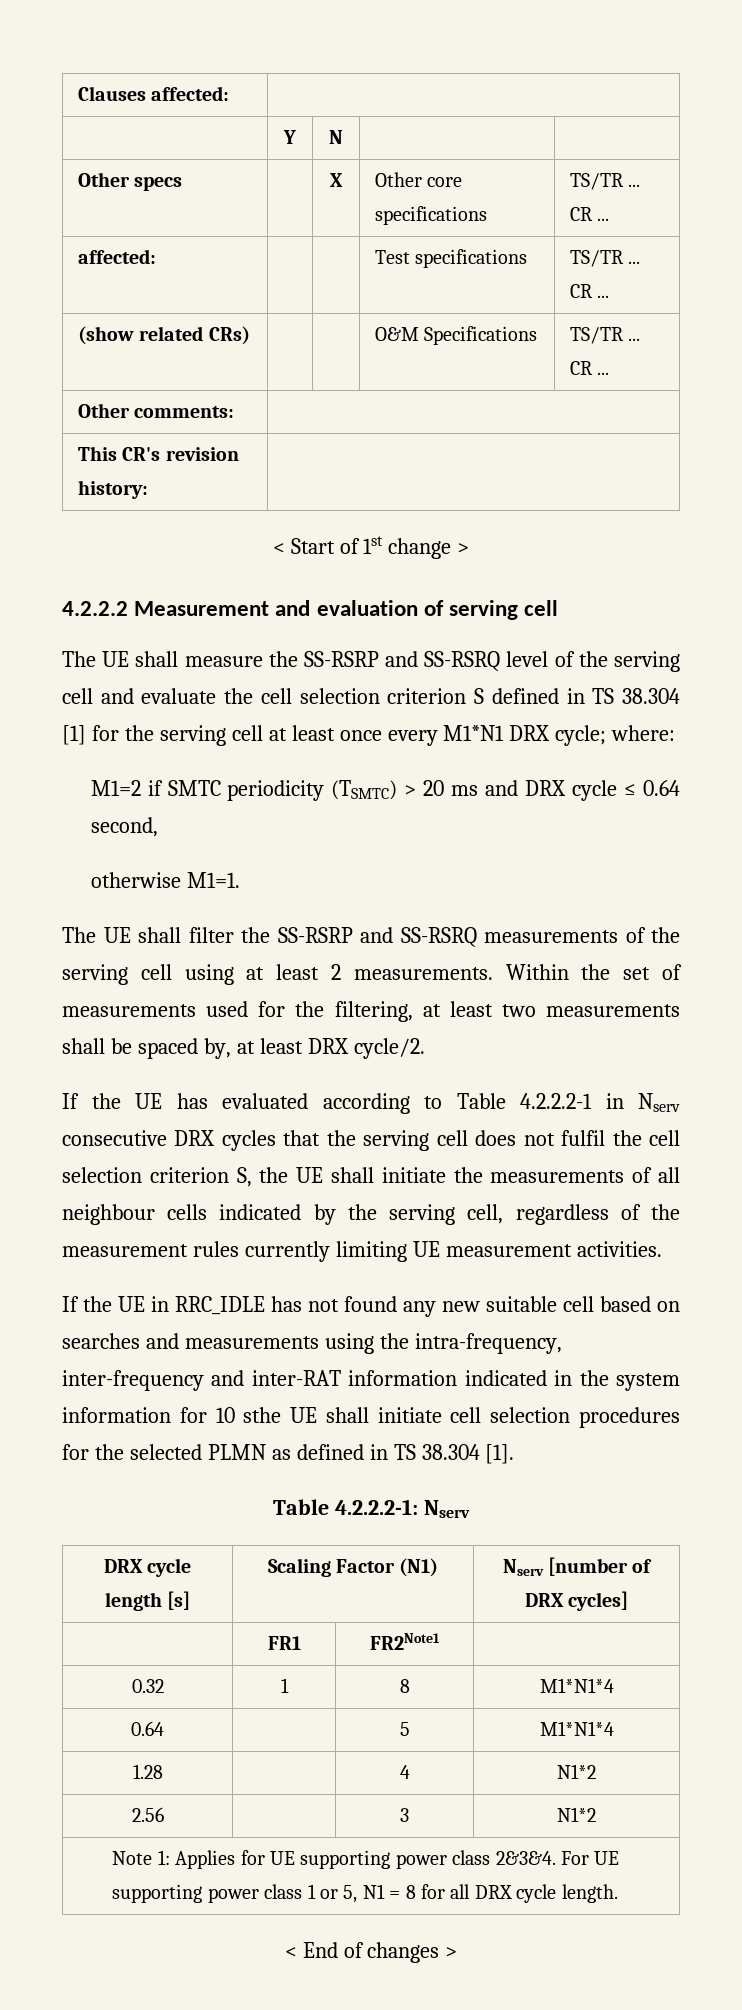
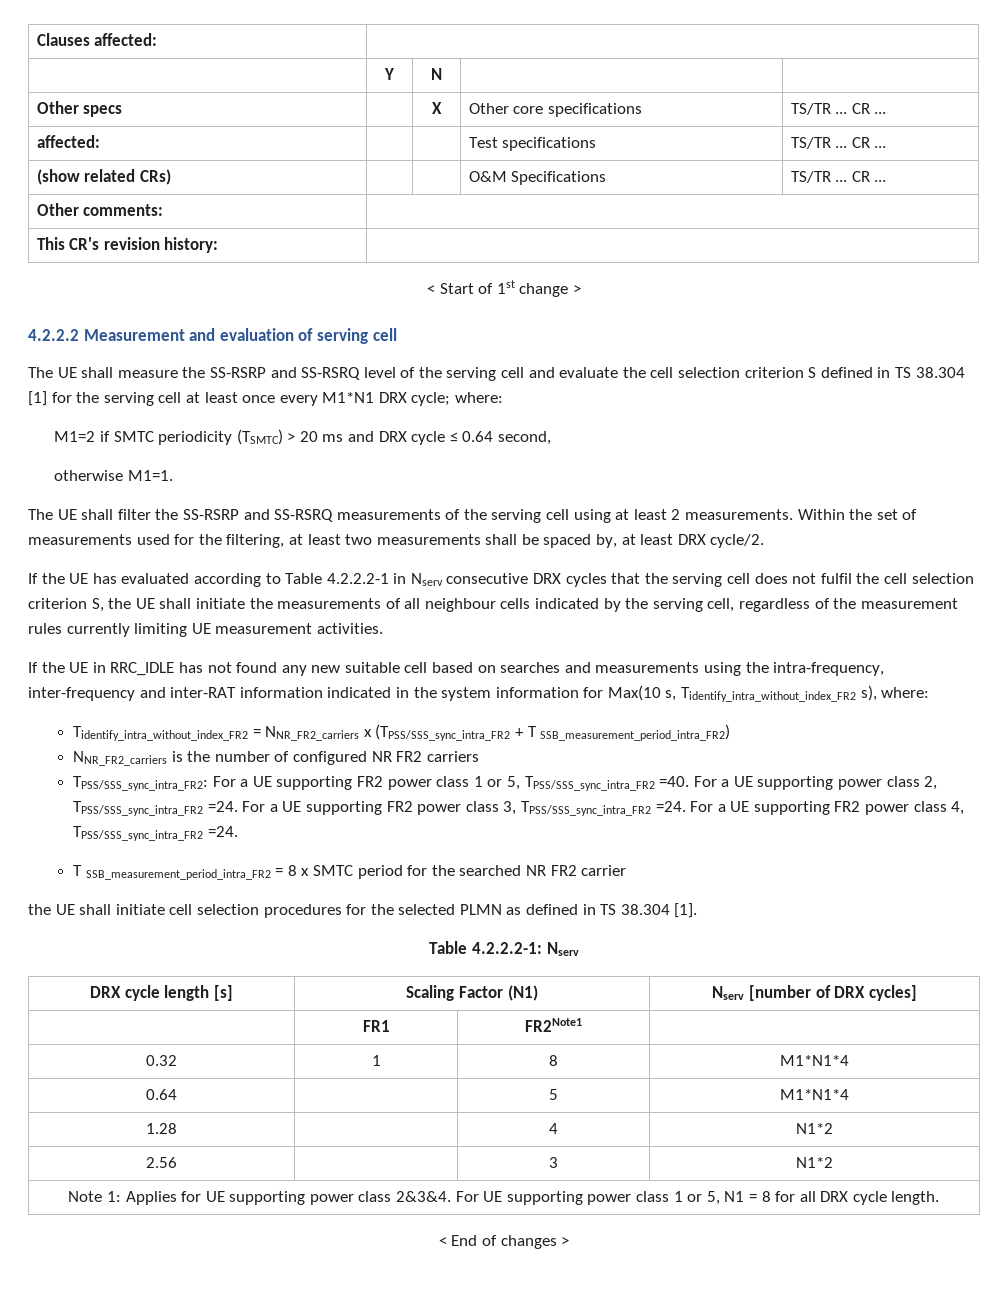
- If the UE in RRC_IDLE has not found any new suitable cell based on searches and measurements using the intra-frequency, inter-frequency and inter-RAT information indicated in the system information for 10 sthe UE shall initiate cell selection procedures for the selected PLMN as defined in TS 38.304 [1].
+ If the UE in RRC_IDLE has not found any new suitable cell based on searches and measurements using the intra-frequency, inter-frequency and inter-RAT information indicated in the system information for Max(10 s, Tidentify_intra_without_index_FR2 s), where:
+ Tidentify_intra_without_index_FR2 = NNR_FR2_carriers x (TPSS/SSS_sync_intra_FR2 + T SSB_measurement_period_intra_FR2)
+ NNR_FR2_carriers is the number of configured NR FR2 carriers
+ TPSS/SSS_sync_intra_FR2: For a UE supporting FR2 power class 1 or 5, TPSS/SSS_sync_intra_FR2 =40. For a UE supporting power class 2, TPSS/SSS_sync_intra_FR2 =24. For a UE supporting FR2 power class 3, TPSS/SSS_sync_intra_FR2 =24. For a UE supporting FR2 power class 4, TPSS/SSS_sync_intra_FR2 =24.
+ T SSB_measurement_period_intra_FR2 = 8 x SMTC period for the searched NR FR2 carrier
+ the UE shall initiate cell selection procedures for the selected PLMN as defined in TS 38.304 [1].

